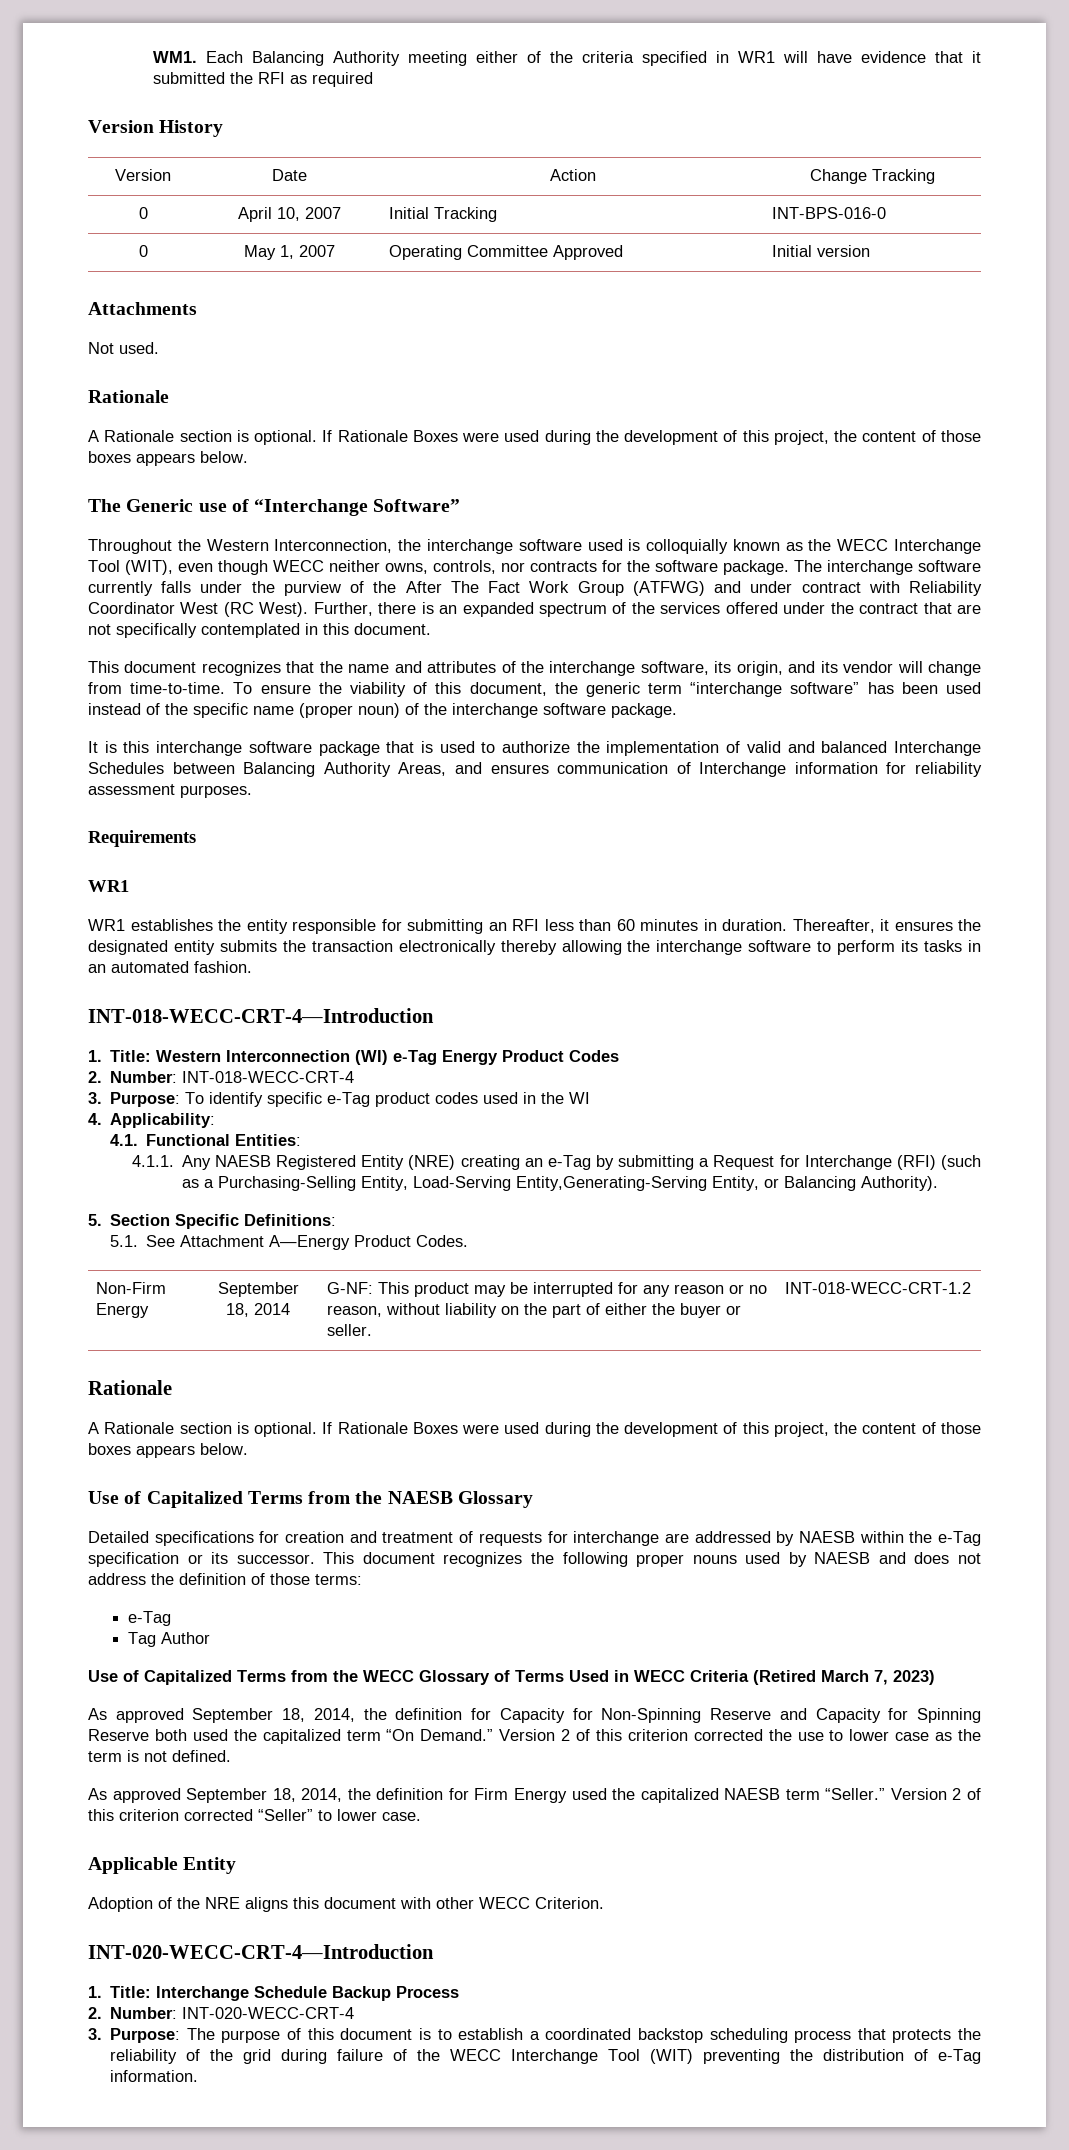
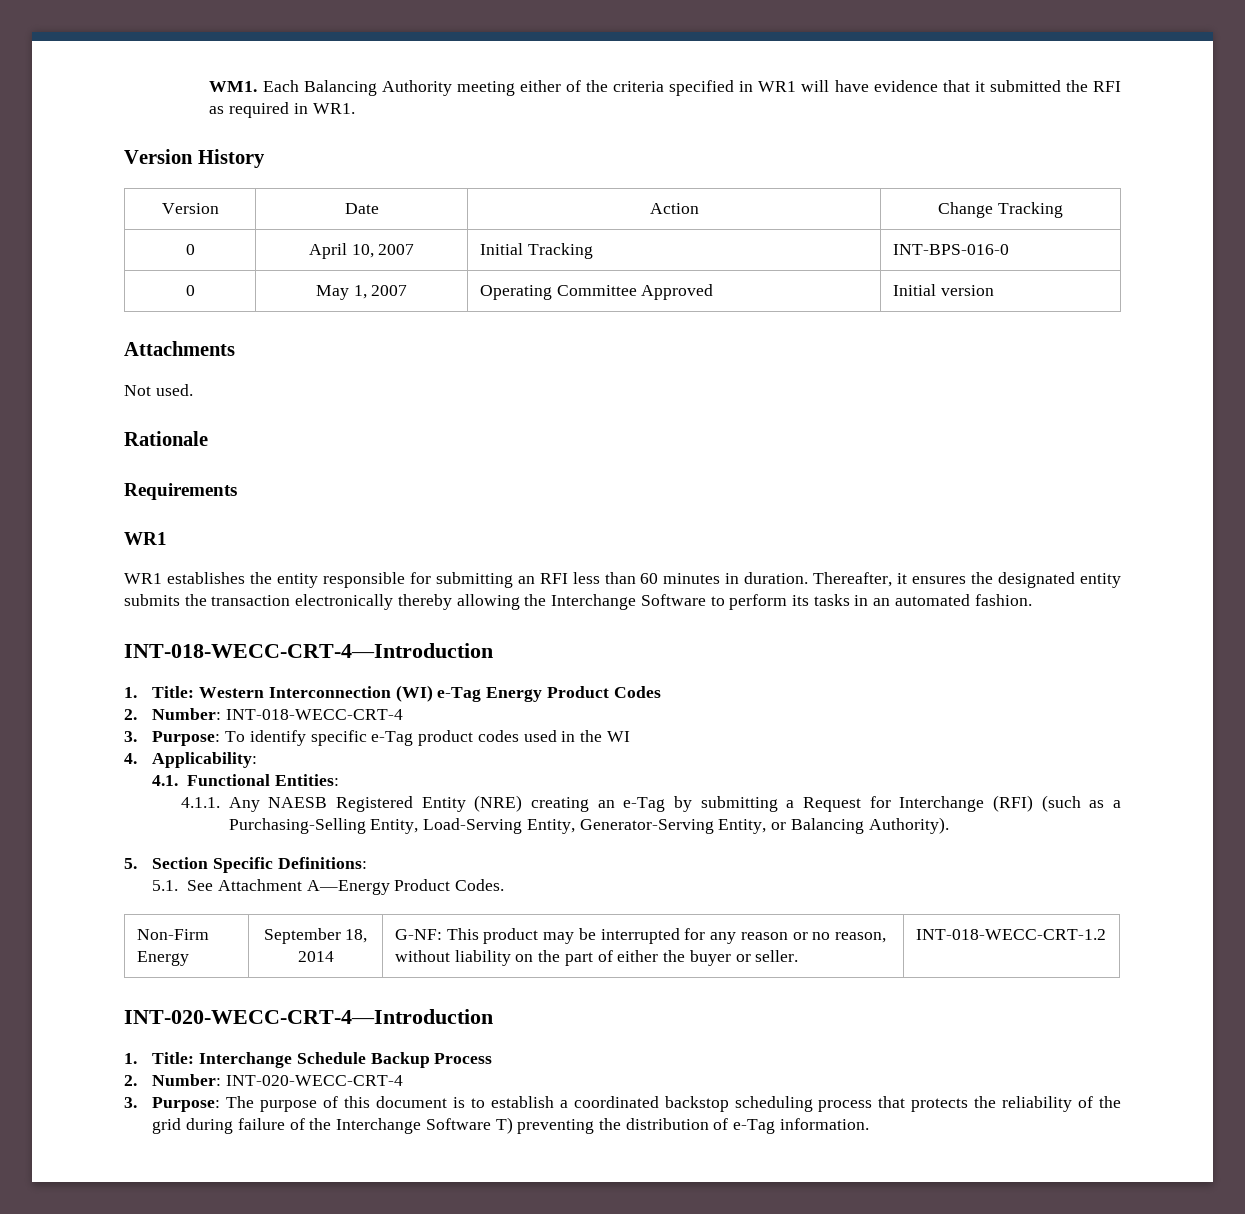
- WM1. Each Balancing Authority meeting either of the criteria specified in WR1 will have evidence that it submitted the RFI as required
+ WM1. Each Balancing Authority meeting either of the criteria specified in WR1 will have evidence that it submitted the RFI as required in WR1.
  Not used.
  Rationale
- A Rationale section is optional. If Rationale Boxes were used during the development of this project, the content of those boxes appears below.
- The Generic use of “Interchange Software”
- Throughout the Western Interconnection, the interchange software used is colloquially known as the WECC Interchange Tool (WIT), even though WECC neither owns, controls, nor contracts for the software package. The interchange software currently falls under the purview of the After The Fact Work Group (ATFWG) and under contract with Reliability Coordinator West (RC West). Further, there is an expanded spectrum of the services offered under the contract that are not specifically contemplated in this document.
- This document recognizes that the name and attributes of the interchange software, its origin, and its vendor will change from time-to-time. To ensure the viability of this document, the generic term “interchange software” has been used instead of the specific name (proper noun) of the interchange software package.
- It is this interchange software package that is used to authorize the implementation of valid and balanced Interchange Schedules between Balancing Authority Areas, and ensures communication of Interchange information for reliability assessment purposes.
- Thereafter, it ensures the designated entity submits the transaction electronically thereby allowing the interchange software to perform its tasks in an automated fashion.
+ Thereafter, it ensures the designated entity submits the transaction electronically thereby allowing the Interchange Software to perform its tasks in an automated fashion.
- 4.1.1. Any NAESB Registered Entity (NRE) creating an e-Tag by submitting a Request for Interchange (RFI) (such as a Purchasing-Selling Entity, Load-Serving Entity,Generating-Serving Entity, or Balancing Authority).
+ 4.1.1. Any NAESB Registered Entity (NRE) creating an e-Tag by submitting a Request for Interchange (RFI) (such as a Purchasing-Selling Entity, Load-Serving Entity, Generator-Serving Entity, or Balancing Authority).
  Non-Firm Energy | September 18, 2014 | G-NF: This product may be interrupted for any reason or no reason, without liability on the part of either the buyer or seller. | INT-018-WECC-CRT-1.2
- Rationale
- A Rationale section is optional. If Rationale Boxes were used during the development of this project, the content of those boxes appears below.
- Use of Capitalized Terms from the NAESB Glossary
- Detailed specifications for creation and treatment of requests for interchange are addressed by NAESB within the e-Tag specification or its successor. This document recognizes the following proper nouns used by NAESB and does not address the definition of those terms:
- e-Tag
- Tag Author
- Use of Capitalized Terms from the WECC Glossary of Terms Used in WECC Criteria (Retired March 7, 2023)
- As approved September 18, 2014, the definition for Capacity for Non-Spinning Reserve and Capacity for Spinning Reserve both used the capitalized term “On Demand.” Version 2 of this criterion corrected the use to lower case as the term is not defined.
- As approved September 18, 2014, the definition for Firm Energy used the capitalized NAESB term “Seller.” Version 2 of this criterion corrected “Seller” to lower case.
- Applicable Entity
- Adoption of the NRE aligns this document with other WECC Criterion.
- 3. Purpose: The purpose of this document is to establish a coordinated backstop scheduling process that protects the reliability of the grid during failure of the WECC Interchange Tool (WIT) preventing the distribution of e-Tag information.
+ 3. Purpose: The purpose of this document is to establish a coordinated backstop scheduling process that protects the reliability of the grid during failure of the Interchange Software T) preventing the distribution of e-Tag information.

